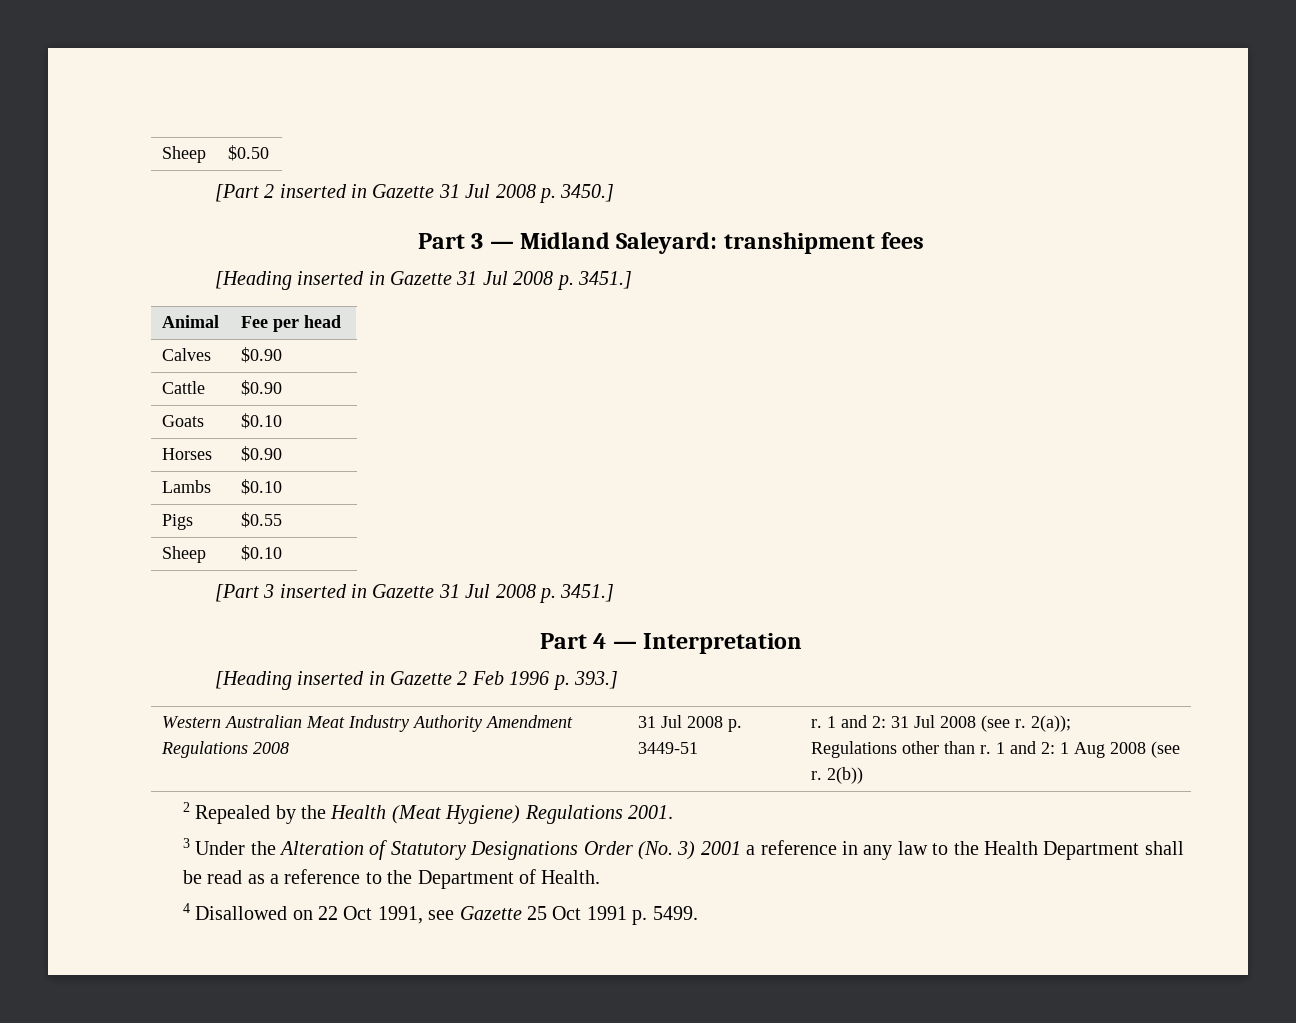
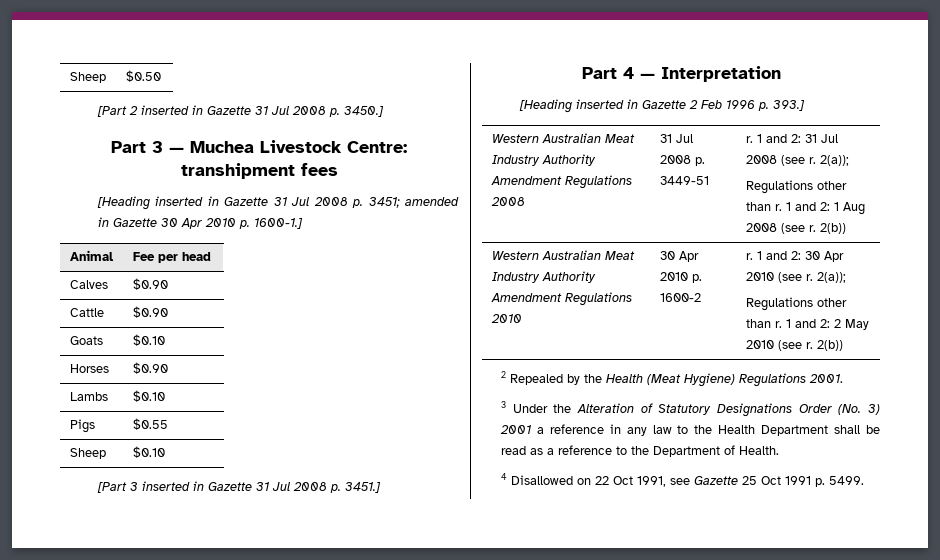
- Part 3 — Midland Saleyard: transhipment fees
+ Part 3 — Muchea Livestock Centre: transhipment fees
- [Heading inserted in Gazette 31 Jul 2008 p. 3451.]
+ [Heading inserted in Gazette 31 Jul 2008 p. 3451; amended in Gazette 30 Apr 2010 p. 1600-1.]
+ Western Australian Meat Industry Authority Amendment Regulations 2010 | 30 Apr 2010 p. 1600-2 | r. 1 and 2: 30 Apr 2010 (see r. 2(a));
+ Regulations other than r. 1 and 2: 2 May 2010 (see r. 2(b))

